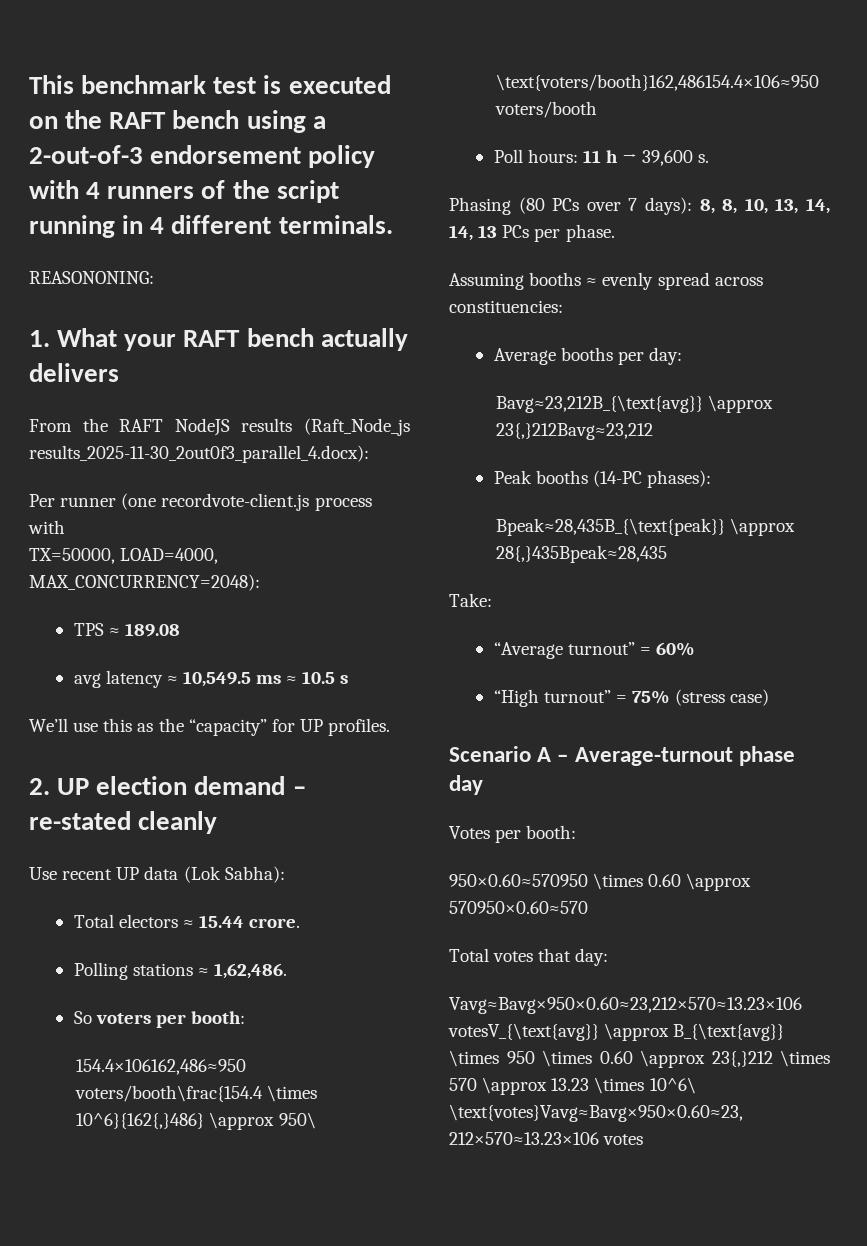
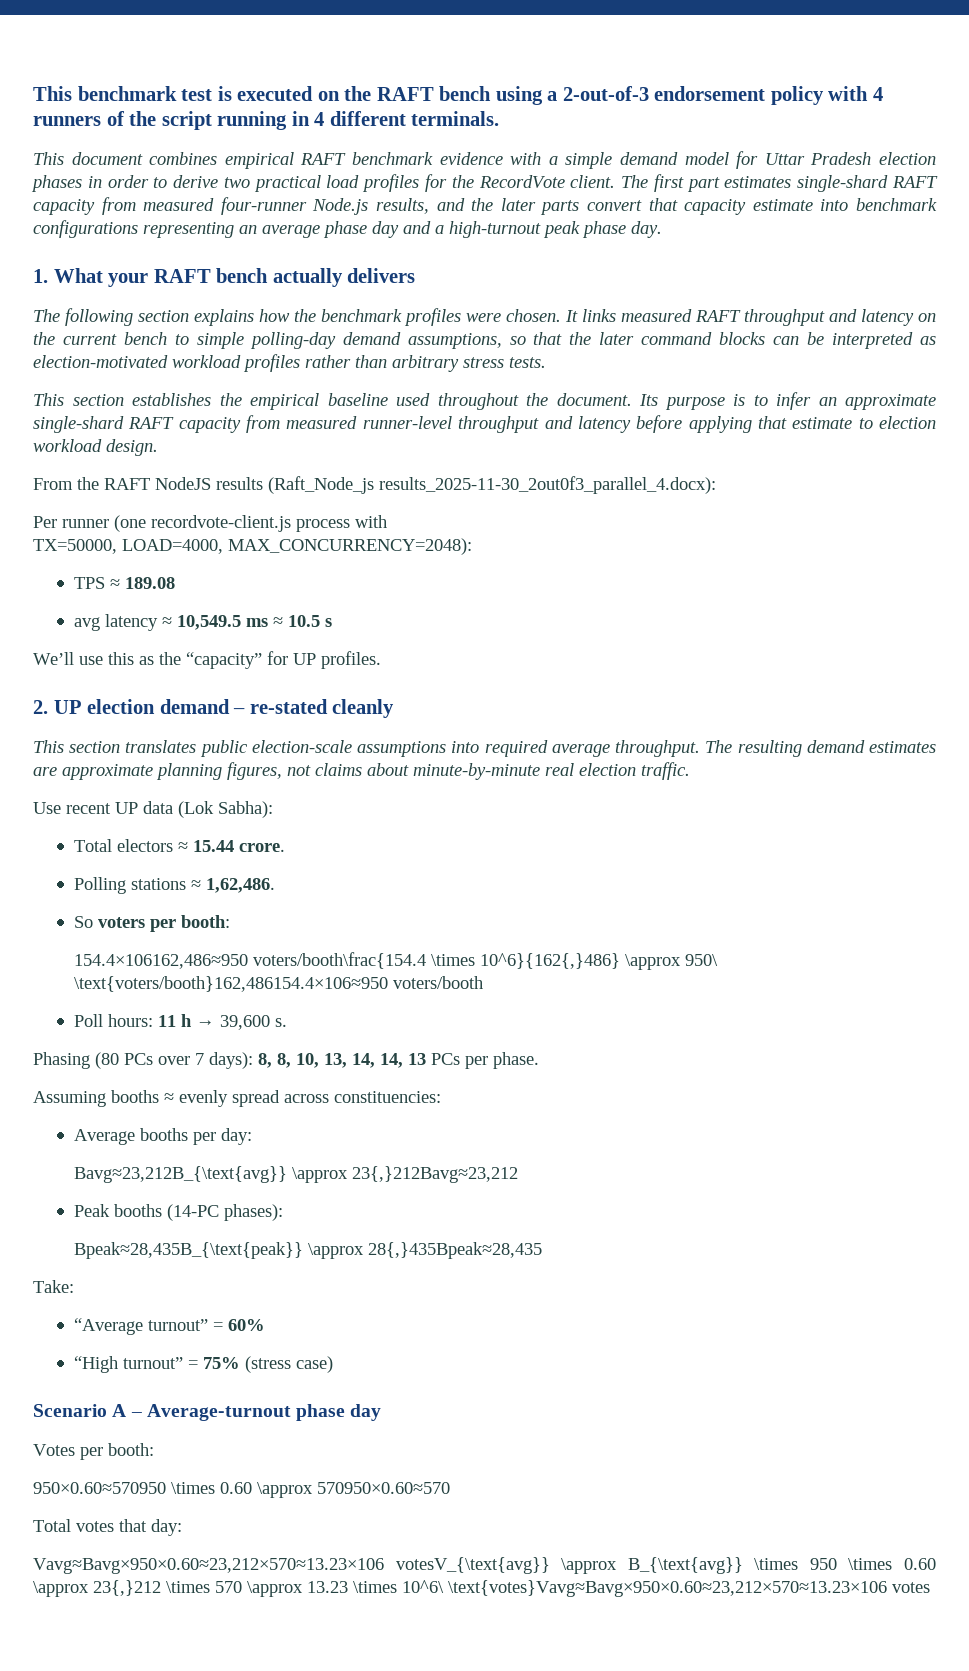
- REASONONING:
+ This document combines empirical RAFT benchmark evidence with a simple demand model for Uttar Pradesh election phases in order to derive two practical load profiles for the RecordVote client. The first part estimates single-shard RAFT capacity from measured four-runner Node.js results, and the later parts convert that capacity estimate into benchmark configurations representing an average phase day and a high-turnout peak phase day.
+ The following section explains how the benchmark profiles were chosen. It links measured RAFT throughput and latency on the current bench to simple polling-day demand assumptions, so that the later command blocks can be interpreted as election-motivated workload profiles rather than arbitrary stress tests.
+ This section establishes the empirical baseline used throughout the document. Its purpose is to infer an approximate single-shard RAFT capacity from measured runner-level throughput and latency before applying that estimate to election workload design.
+ This section translates public election-scale assumptions into required average throughput. The resulting demand estimates are approximate planning figures, not claims about minute-by-minute real election traffic.

